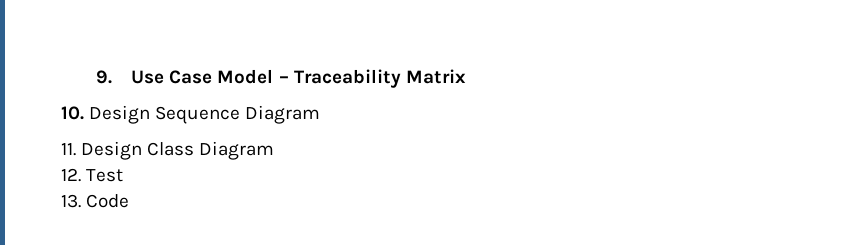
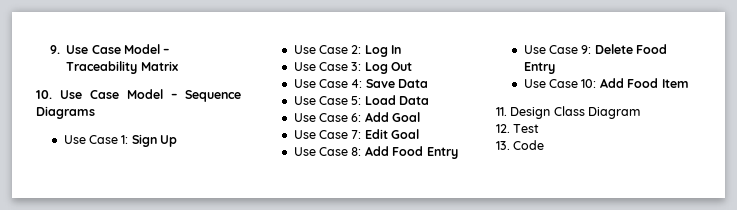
- 10. Design Sequence Diagram
+ 10. Use Case Model – Sequence Diagrams
+ Use Case 1: Sign Up
+ Use Case 2: Log In
+ Use Case 3: Log Out
+ Use Case 4: Save Data
+ Use Case 5: Load Data
+ Use Case 6: Add Goal
+ Use Case 7: Edit Goal
+ Use Case 8: Add Food Entry
+ Use Case 9: Delete Food Entry
+ Use Case 10: Add Food Item

